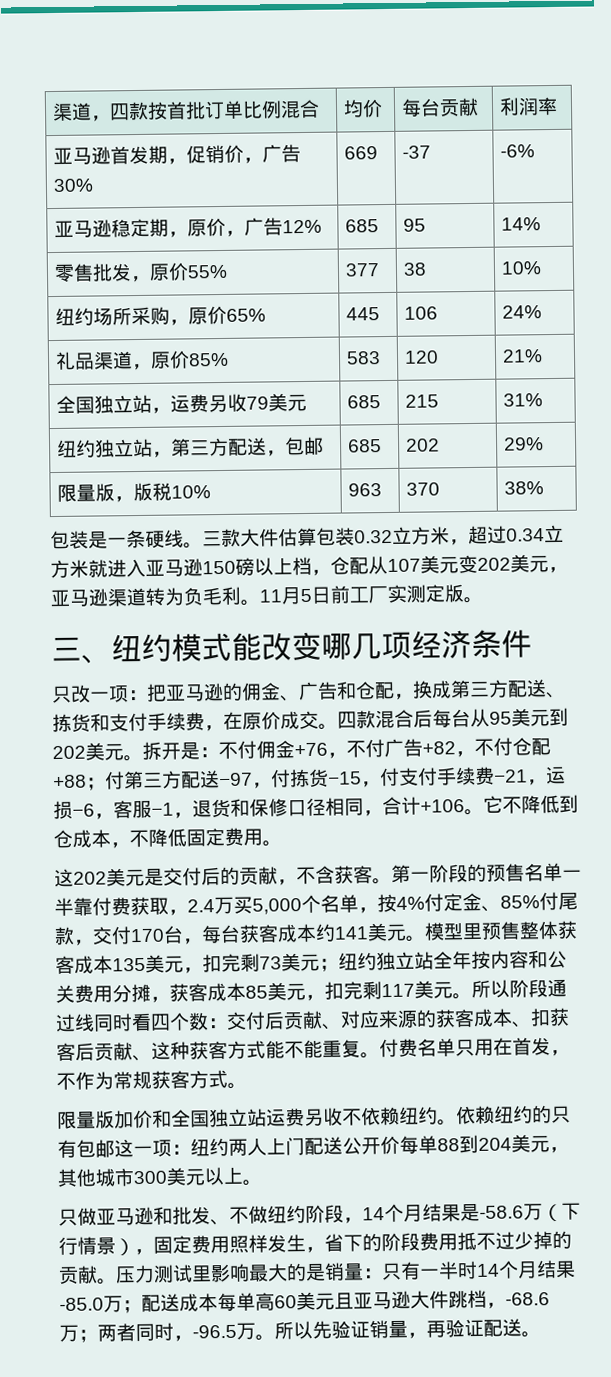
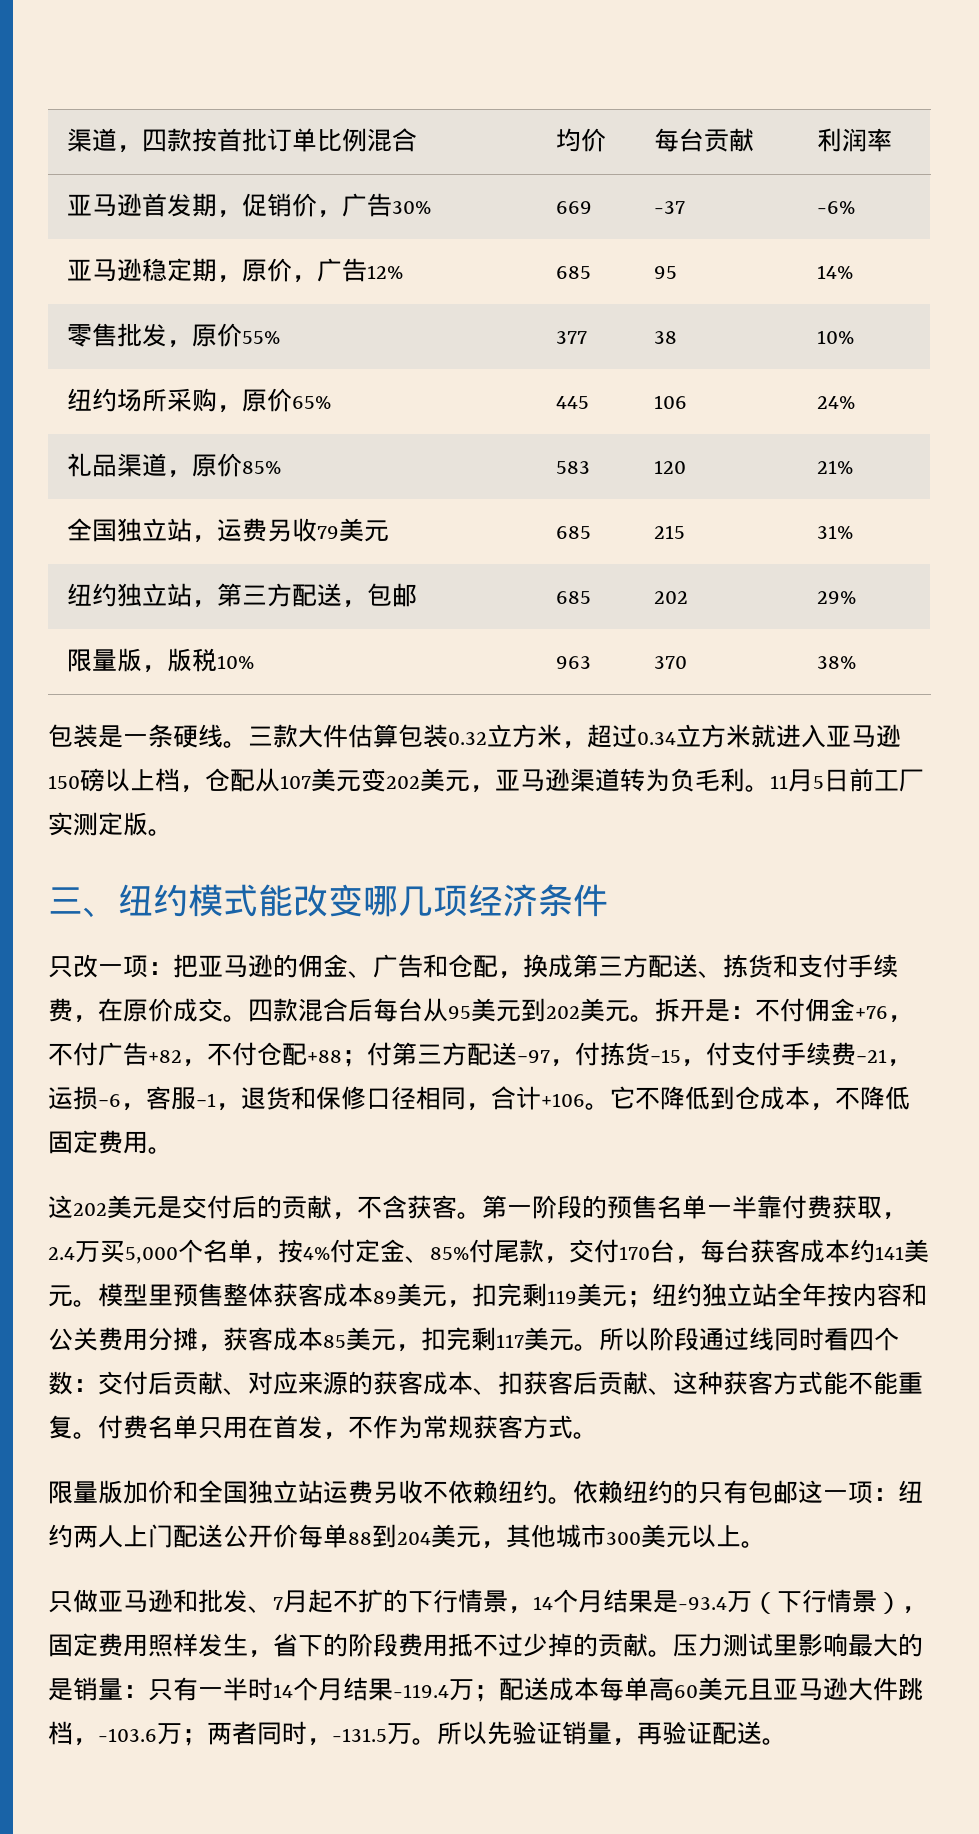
- 模型里预售整体获客成本135美元，扣完剩73美元；纽约独立站全年按内容和公关费用分摊，获客成本85美元，扣完剩117美元。
+ 模型里预售整体获客成本89美元，扣完剩119美元；纽约独立站全年按内容和公关费用分摊，获客成本85美元，扣完剩117美元。
- 只做亚马逊和批发、不做纽约阶段，14个月结果是-58.6万（下行情景），固定费用照样发生，省下的阶段费用抵不过少掉的贡献。
+ 只做亚马逊和批发、7月起不扩的下行情景，14个月结果是-93.4万（下行情景），固定费用照样发生，省下的阶段费用抵不过少掉的贡献。
- 压力测试里影响最大的是销量：只有一半时14个月结果-85.0万；配送成本每单高60美元且亚马逊大件跳档，-68.6万；两者同时，-96.5万。
+ 压力测试里影响最大的是销量：只有一半时14个月结果-119.4万；配送成本每单高60美元且亚马逊大件跳档，-103.6万；两者同时，-131.5万。

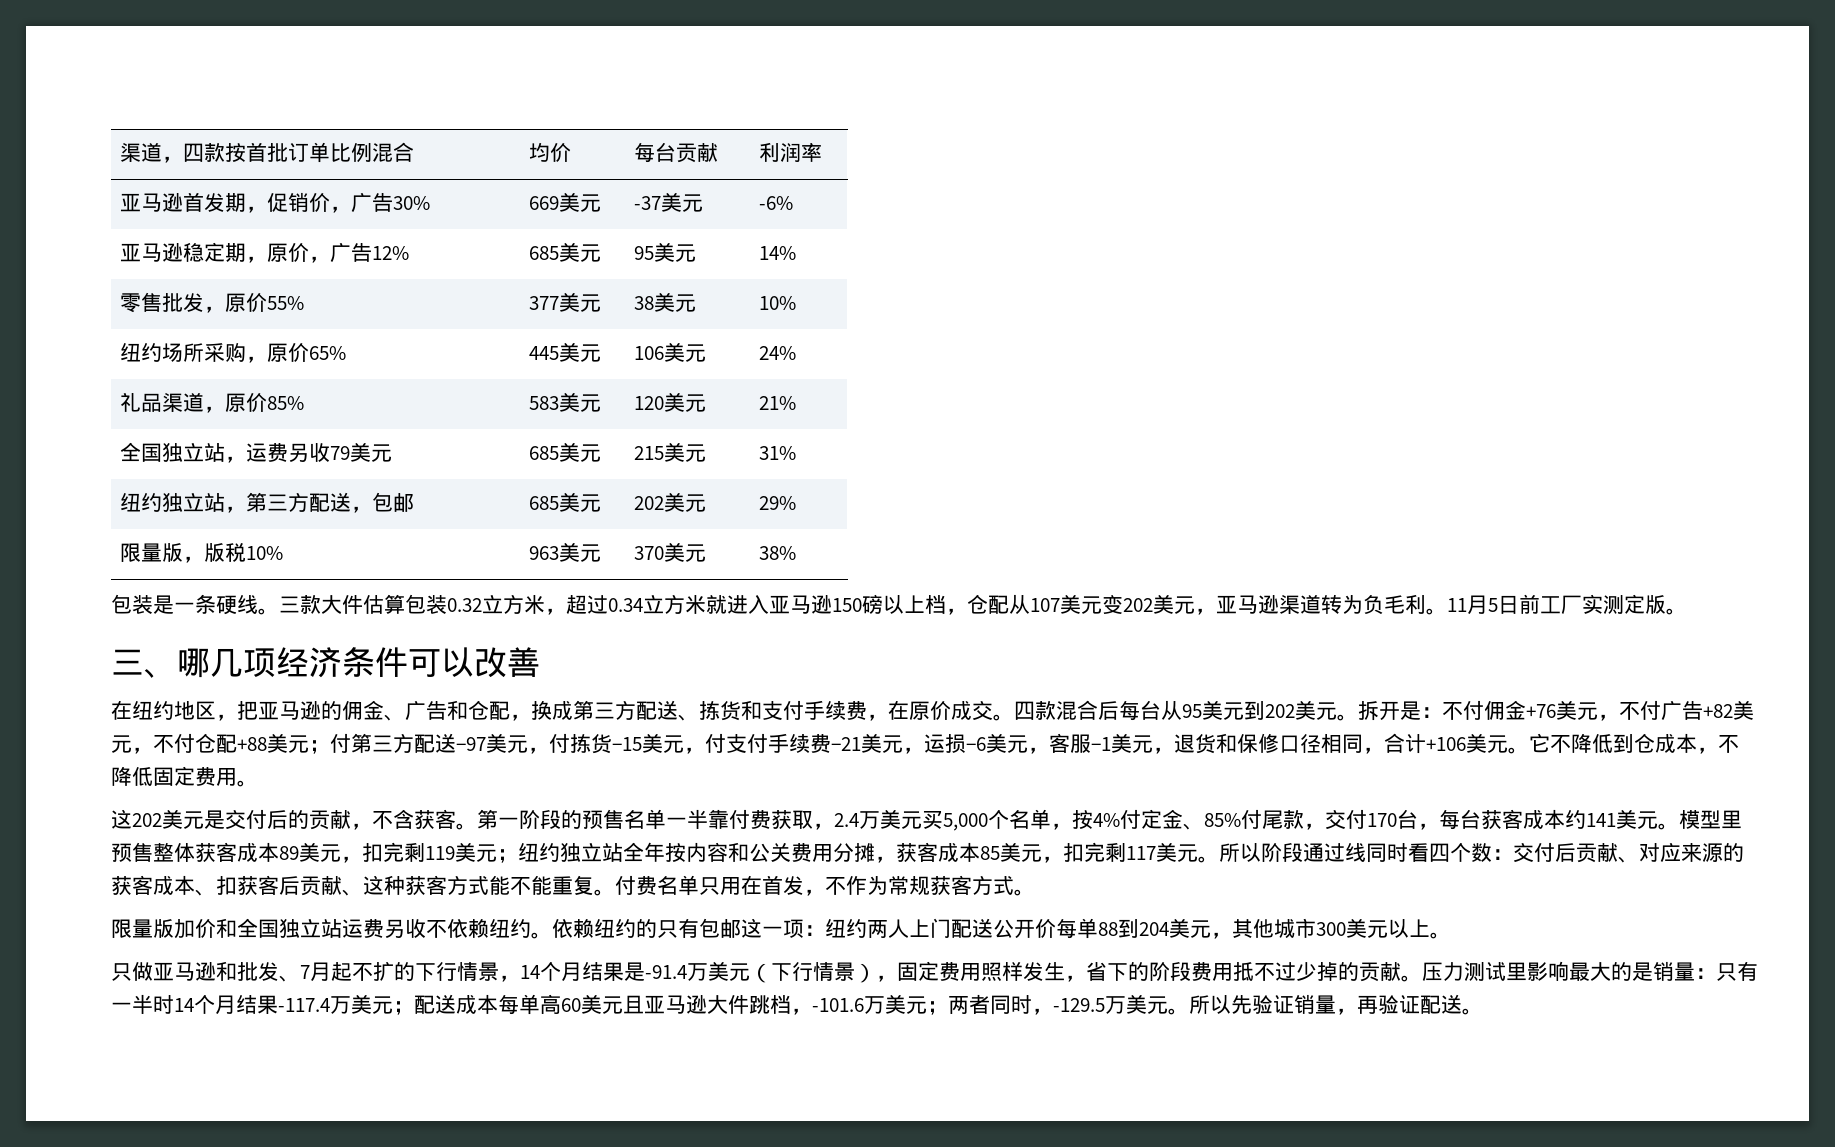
- 亚马逊首发期，促销价，广告30% | 669 | -37 | -6%
+ 亚马逊首发期，促销价，广告30% | 669美元 | -37美元 | -6%
- 亚马逊稳定期，原价，广告12% | 685 | 95 | 14%
+ 亚马逊稳定期，原价，广告12% | 685美元 | 95美元 | 14%
- 零售批发，原价55% | 377 | 38 | 10%
+ 零售批发，原价55% | 377美元 | 38美元 | 10%
- 纽约场所采购，原价65% | 445 | 106 | 24%
+ 纽约场所采购，原价65% | 445美元 | 106美元 | 24%
- 礼品渠道，原价85% | 583 | 120 | 21%
+ 礼品渠道，原价85% | 583美元 | 120美元 | 21%
- 全国独立站，运费另收79美元 | 685 | 215 | 31%
+ 全国独立站，运费另收79美元 | 685美元 | 215美元 | 31%
- 纽约独立站，第三方配送，包邮 | 685 | 202 | 29%
+ 纽约独立站，第三方配送，包邮 | 685美元 | 202美元 | 29%
- 限量版，版税10% | 963 | 370 | 38%
+ 限量版，版税10% | 963美元 | 370美元 | 38%
- 三、纽约模式能改变哪几项经济条件
- 只改一项：把亚马逊的佣金、广告和仓配，换成第三方配送、拣货和支付手续费，在原价成交。
+ 三、哪几项经济条件可以改善
+ 在纽约地区，把亚马逊的佣金、广告和仓配，换成第三方配送、拣货和支付手续费，在原价成交。
- 拆开是：不付佣金+76，不付广告+82，不付仓配+88；付第三方配送−97，付拣货−15，付支付手续费−21，运损−6，客服−1，退货和保修口径相同，合计+106。
+ 拆开是：不付佣金+76美元，不付广告+82美元，不付仓配+88美元；付第三方配送−97美元，付拣货−15美元，付支付手续费−21美元，运损−6美元，客服−1美元，退货和保修口径相同，合计+106美元。
- 第一阶段的预售名单一半靠付费获取，2.4万买5,000个名单，按4%付定金、85%付尾款，交付170台，每台获客成本约141美元。
+ 第一阶段的预售名单一半靠付费获取，2.4万美元买5,000个名单，按4%付定金、85%付尾款，交付170台，每台获客成本约141美元。
- 只做亚马逊和批发、7月起不扩的下行情景，14个月结果是-93.4万（下行情景），固定费用照样发生，省下的阶段费用抵不过少掉的贡献。
+ 只做亚马逊和批发、7月起不扩的下行情景，14个月结果是-91.4万美元（下行情景），固定费用照样发生，省下的阶段费用抵不过少掉的贡献。
- 压力测试里影响最大的是销量：只有一半时14个月结果-119.4万；配送成本每单高60美元且亚马逊大件跳档，-103.6万；两者同时，-131.5万。
+ 压力测试里影响最大的是销量：只有一半时14个月结果-117.4万美元；配送成本每单高60美元且亚马逊大件跳档，-101.6万美元；两者同时，-129.5万美元。

